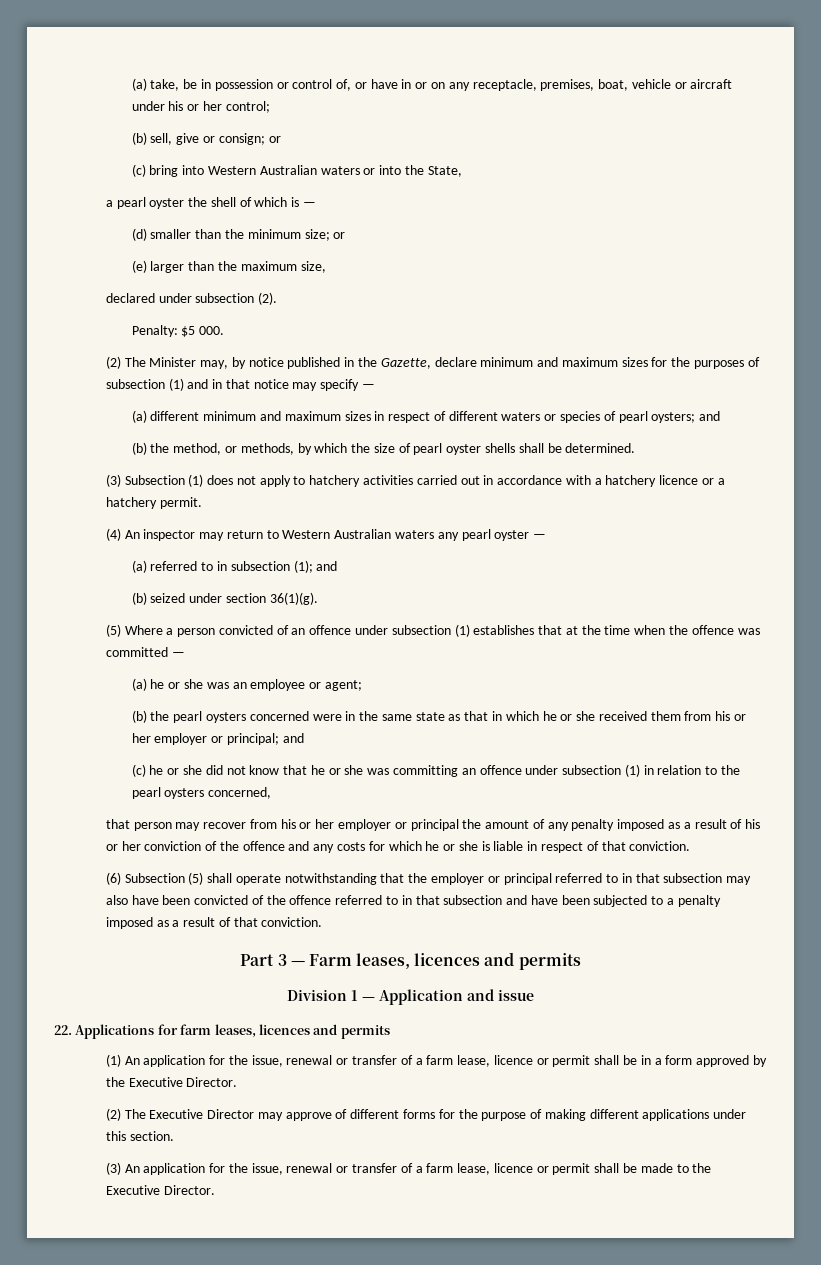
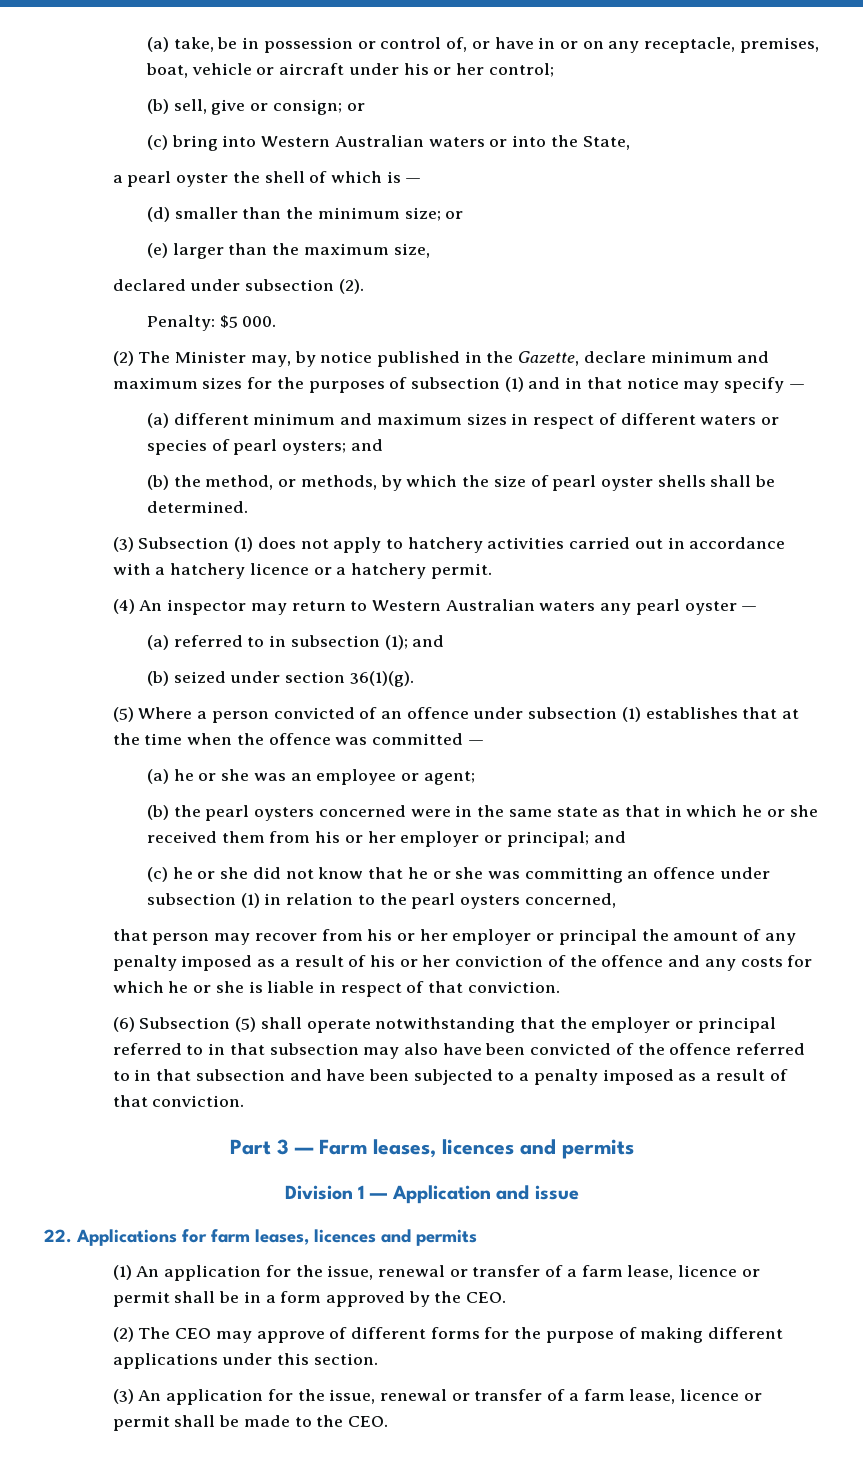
- (1) An application for the issue, renewal or transfer of a farm lease, licence or permit shall be in a form approved by the Executive Director.
- (2) The Executive Director may approve of different forms for the purpose of making different applications under this section.
+ (1) An application for the issue, renewal or transfer of a farm lease, licence or permit shall be in a form approved by the CEO.
+ (2) The CEO may approve of different forms for the purpose of making different applications under this section.
- (3) An application for the issue, renewal or transfer of a farm lease, licence or permit shall be made to the Executive Director.
+ (3) An application for the issue, renewal or transfer of a farm lease, licence or permit shall be made to the CEO.

